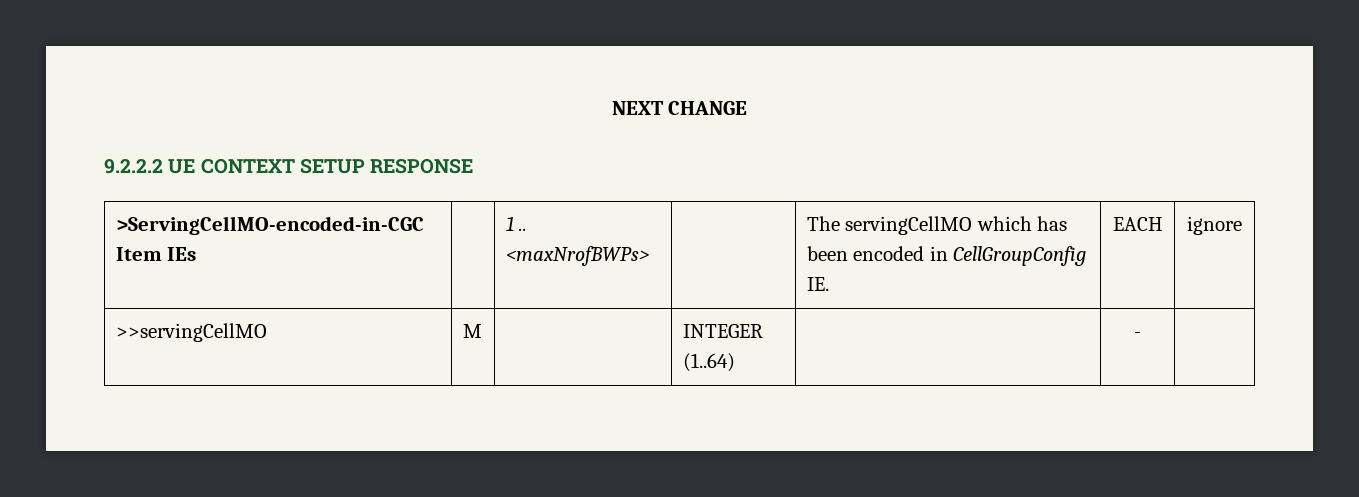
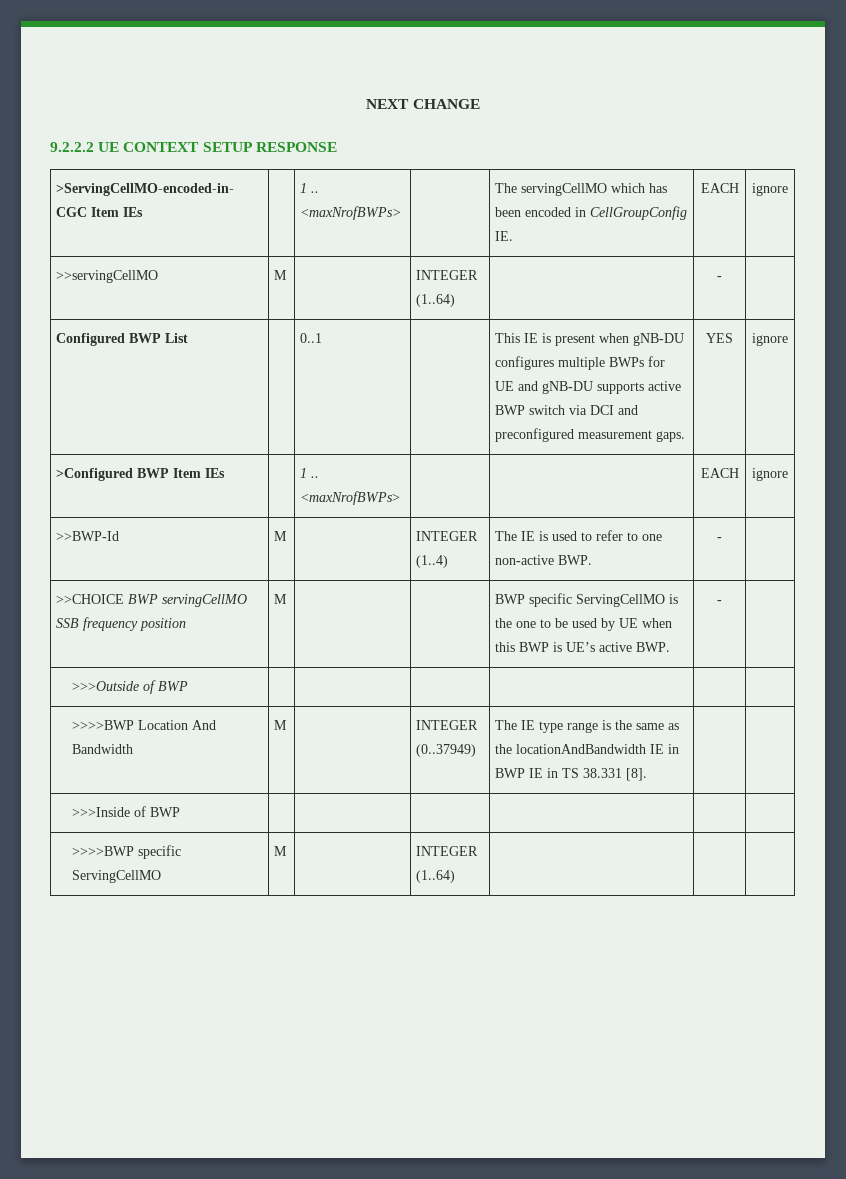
+ Configured BWP List | | 0..1 | | This IE is present when gNB-DU configures multiple BWPs for UE and gNB-DU supports active BWP switch via DCI and preconfigured measurement gaps. | YES | ignore
+ >Configured BWP Item IEs | | 1 .. <maxNrofBWPs> | | | EACH | ignore
+ >>BWP-Id | M | | INTEGER (1..4) | The IE is used to refer to one non-active BWP. | - |
+ >>CHOICE BWP servingCellMO SSB frequency position | M | | | BWP specific ServingCellMO is the one to be used by UE when this BWP is UE’s active BWP. | - |
+ >>>Outside of BWP | | | | | |
+ >>>>BWP Location And Bandwidth | M | | INTEGER (0..37949) | The IE type range is the same as the locationAndBandwidth IE in BWP IE in TS 38.331 [8]. | |
+ >>>Inside of BWP | | | | | |
+ >>>>BWP specific ServingCellMO | M | | INTEGER (1..64) | | |

